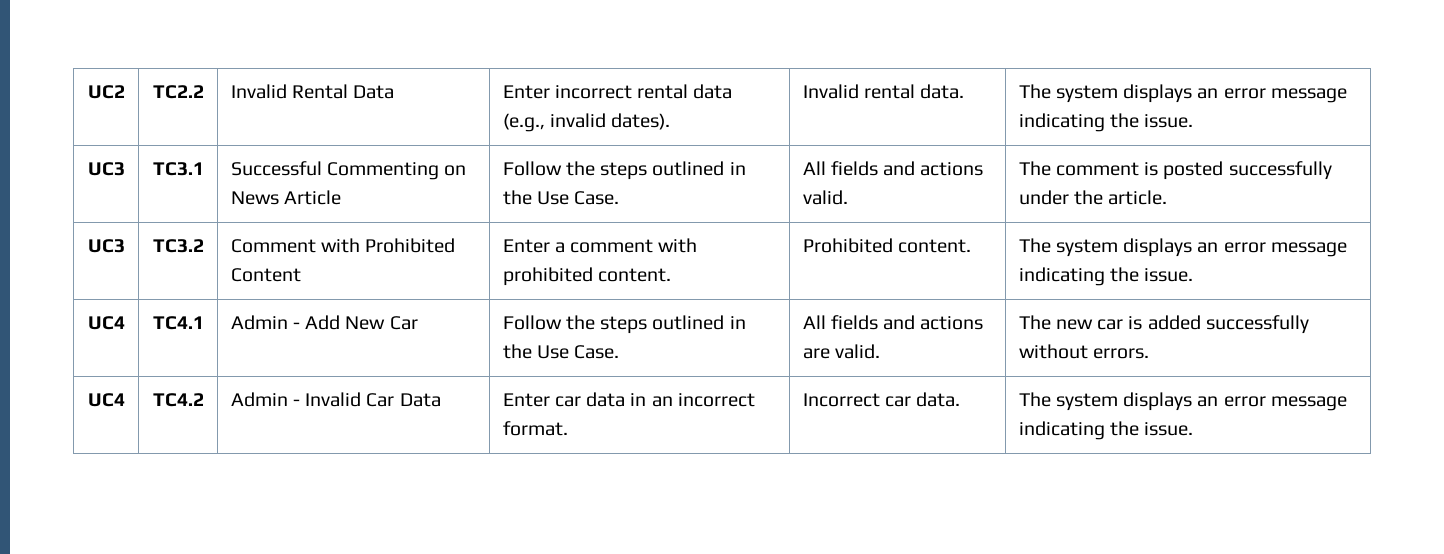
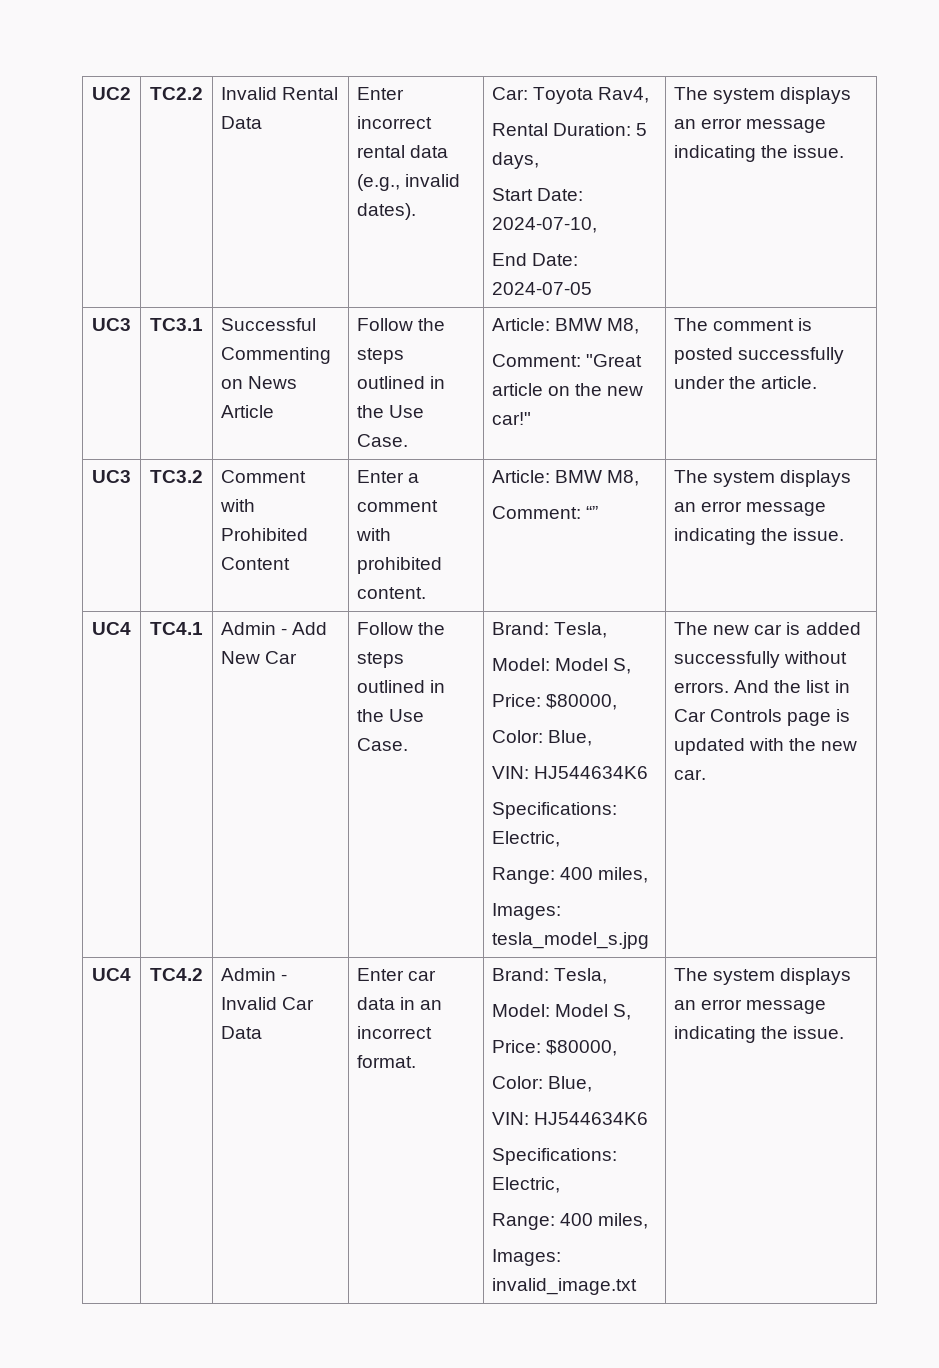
- UC2 | TC2.2 | Invalid Rental Data | Enter incorrect rental data (e.g., invalid dates). | Invalid rental data. | The system displays an error message indicating the issue.
+ UC2 | TC2.2 | Invalid Rental Data | Enter incorrect rental data (e.g., invalid dates). | Car: Toyota Rav4,
+ Rental Duration: 5 days,
+ Start Date: 2024-07-10,
+ End Date: 2024-07-05 | The system displays an error message indicating the issue.
- UC3 | TC3.1 | Successful Commenting on News Article | Follow the steps outlined in the Use Case. | All fields and actions valid. | The comment is posted successfully under the article.
+ UC3 | TC3.1 | Successful Commenting on News Article | Follow the steps outlined in the Use Case. | Article: BMW M8,
+ Comment: "Great article on the new car!" | The comment is posted successfully under the article.
- UC3 | TC3.2 | Comment with Prohibited Content | Enter a comment with prohibited content. | Prohibited content. | The system displays an error message indicating the issue.
+ UC3 | TC3.2 | Comment with Prohibited Content | Enter a comment with prohibited content. | Article: BMW M8,
+ Comment: “” | The system displays an error message indicating the issue.
- Follow the steps outlined in the Use Case. | All fields and actions are valid.
+ Follow the steps outlined in the Use Case. | Brand: Tesla,
+ Model: Model S,
+ Price: $80000,
+ Color: Blue,
+ VIN: HJ544634K6
+ Specifications: Electric,
+ Range: 400 miles,
+ Images: tesla_model_s.jpg
+ And the list in Car Controls page is updated with the new car.
- Enter car data in an incorrect format. | Incorrect car data.
+ Enter car data in an incorrect format. | Brand: Tesla,
+ Model: Model S,
+ Price: $80000,
+ Color: Blue,
+ VIN: HJ544634K6
+ Specifications: Electric,
+ Range: 400 miles,
+ Images: invalid_image.txt

